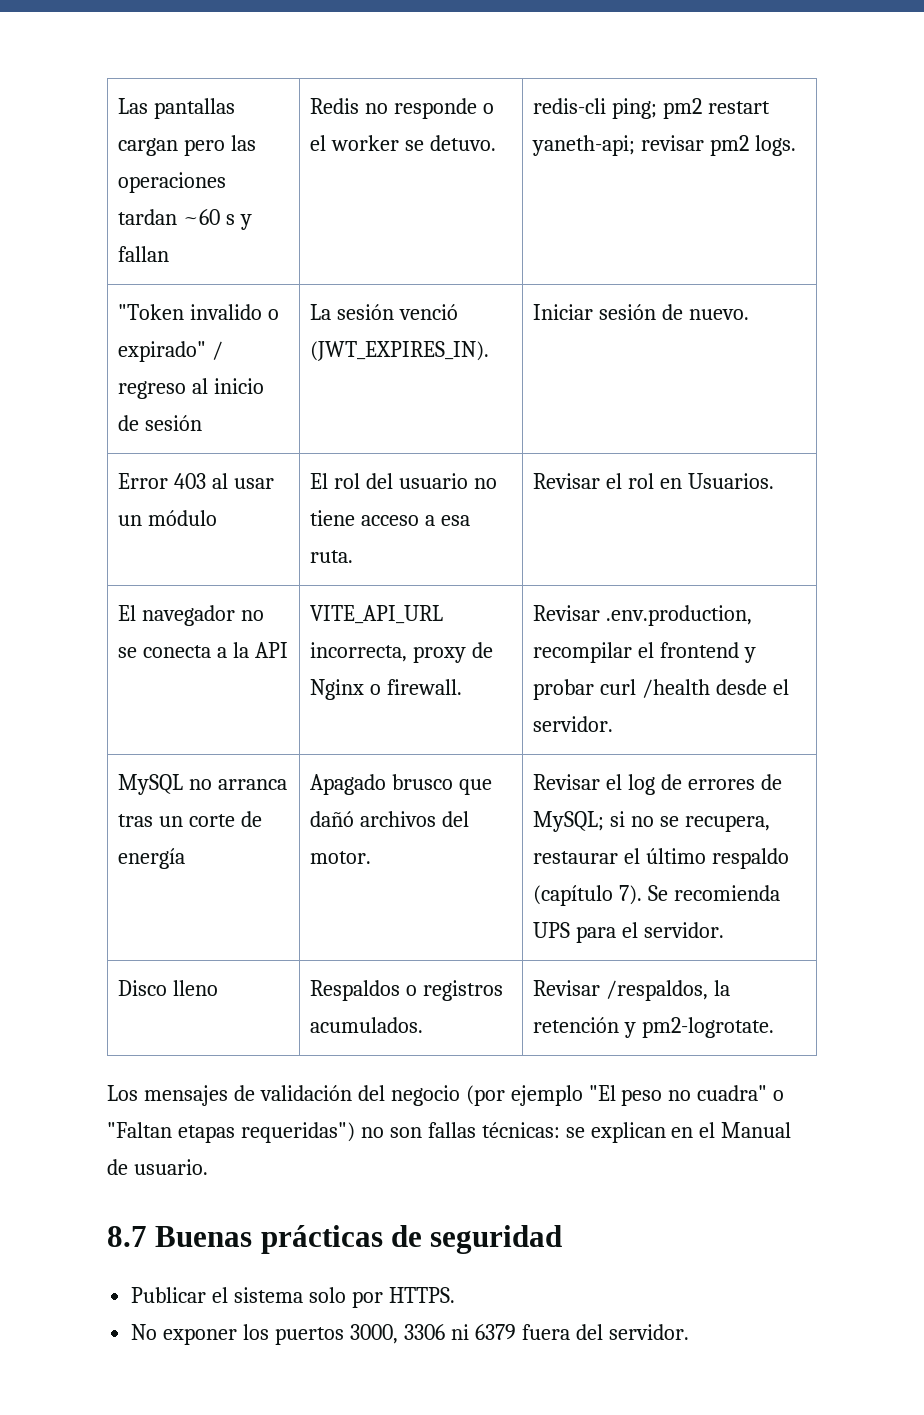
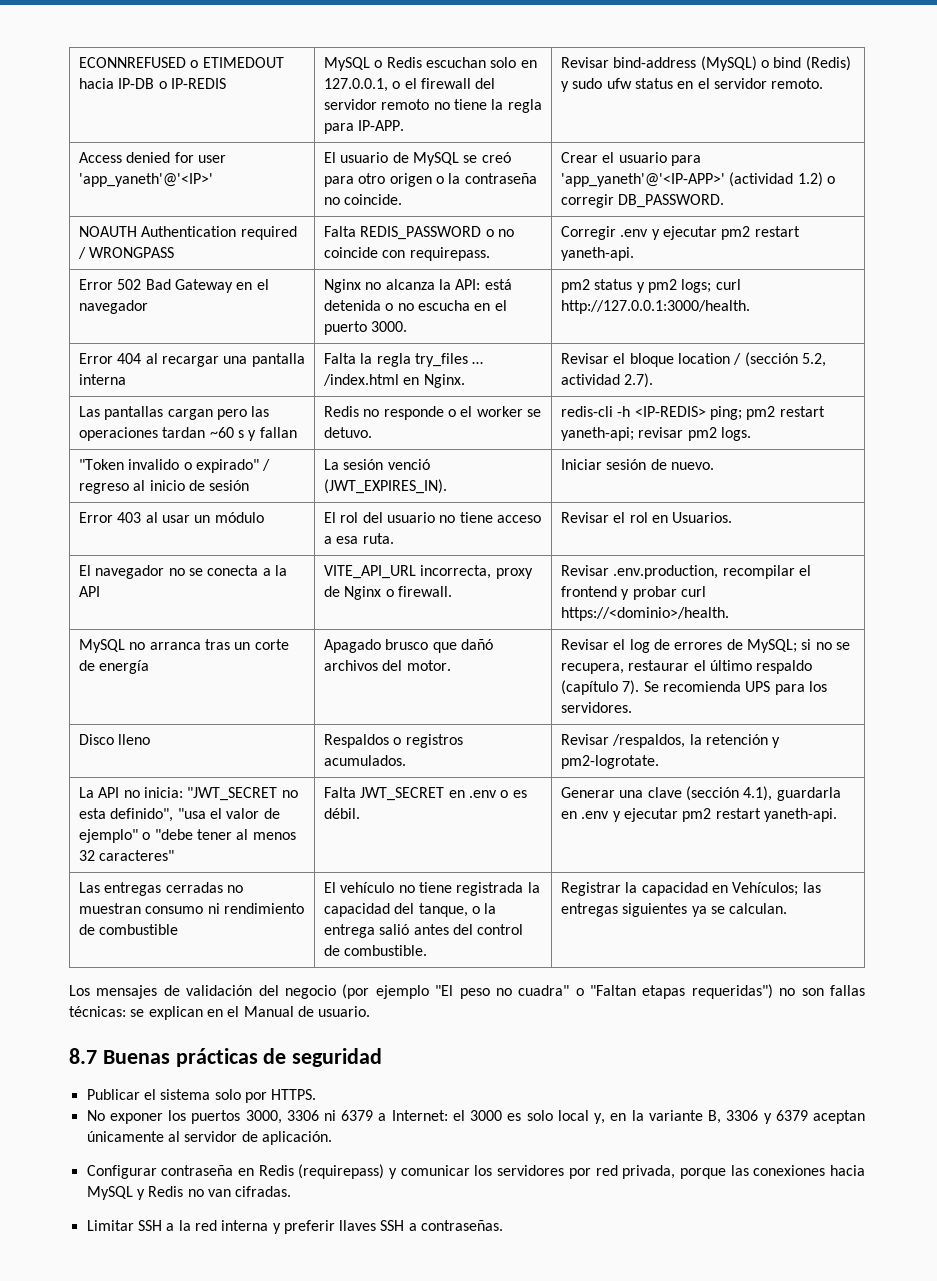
+ ECONNREFUSED o ETIMEDOUT hacia IP-DB o IP-REDIS | MySQL o Redis escuchan solo en 127.0.0.1, o el firewall del servidor remoto no tiene la regla para IP-APP. | Revisar bind-address (MySQL) o bind (Redis) y sudo ufw status en el servidor remoto.
+ Access denied for user 'app_yaneth'@'<IP>' | El usuario de MySQL se creó para otro origen o la contraseña no coincide. | Crear el usuario para 'app_yaneth'@'<IP-APP>' (actividad 1.2) o corregir DB_PASSWORD.
+ NOAUTH Authentication required / WRONGPASS | Falta REDIS_PASSWORD o no coincide con requirepass. | Corregir .env y ejecutar pm2 restart yaneth-api.
+ Error 502 Bad Gateway en el navegador | Nginx no alcanza la API: está detenida o no escucha en el puerto 3000. | pm2 status y pm2 logs; curl http://127.0.0.1:3000/health.
+ Error 404 al recargar una pantalla interna | Falta la regla try_files … /index.html en Nginx. | Revisar el bloque location / (sección 5.2, actividad 2.7).
- Las pantallas cargan pero las operaciones tardan ~60 s y fallan | Redis no responde o el worker se detuvo. | redis-cli ping; pm2 restart yaneth-api; revisar pm2 logs.
+ Las pantallas cargan pero las operaciones tardan ~60 s y fallan | Redis no responde o el worker se detuvo. | redis-cli -h <IP-REDIS> ping; pm2 restart yaneth-api; revisar pm2 logs.
- El navegador no se conecta a la API | VITE_API_URL incorrecta, proxy de Nginx o firewall. | Revisar .env.production, recompilar el frontend y probar curl /health desde el servidor.
+ El navegador no se conecta a la API | VITE_API_URL incorrecta, proxy de Nginx o firewall. | Revisar .env.production, recompilar el frontend y probar curl https://<dominio>/health.
- MySQL no arranca tras un corte de energía | Apagado brusco que dañó archivos del motor. | Revisar el log de errores de MySQL; si no se recupera, restaurar el último respaldo (capítulo 7). Se recomienda UPS para el servidor.
+ MySQL no arranca tras un corte de energía | Apagado brusco que dañó archivos del motor. | Revisar el log de errores de MySQL; si no se recupera, restaurar el último respaldo (capítulo 7). Se recomienda UPS para los servidores.
+ La API no inicia: "JWT_SECRET no esta definido", "usa el valor de ejemplo" o "debe tener al menos 32 caracteres" | Falta JWT_SECRET en .env o es débil. | Generar una clave (sección 4.1), guardarla en .env y ejecutar pm2 restart yaneth-api.
+ Las entregas cerradas no muestran consumo ni rendimiento de combustible | El vehículo no tiene registrada la capacidad del tanque, o la entrega salió antes del control de combustible. | Registrar la capacidad en Vehículos; las entregas siguientes ya se calculan.
- No exponer los puertos 3000, 3306 ni 6379 fuera del servidor.
+ No exponer los puertos 3000, 3306 ni 6379 a Internet: el 3000 es solo local y, en la variante B, 3306 y 6379 aceptan únicamente al servidor de aplicación.
+ Configurar contraseña en Redis (requirepass) y comunicar los servidores por red privada, porque las conexiones hacia MySQL y Redis no van cifradas.
+ Limitar SSH a la red interna y preferir llaves SSH a contraseñas.

